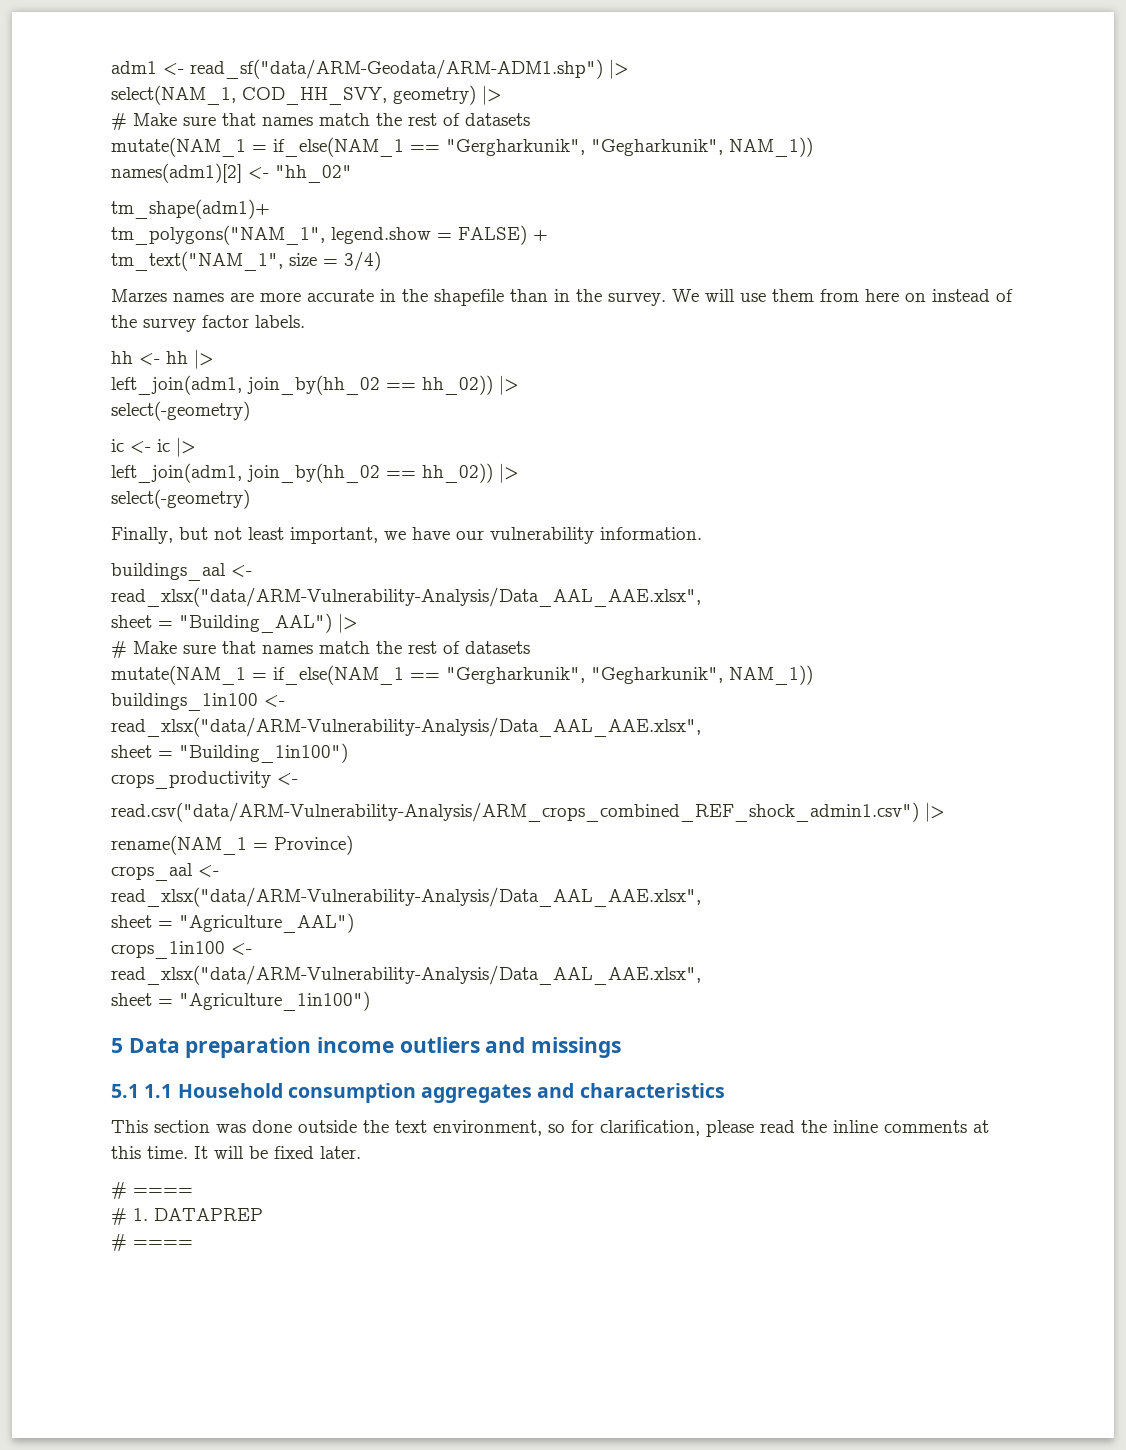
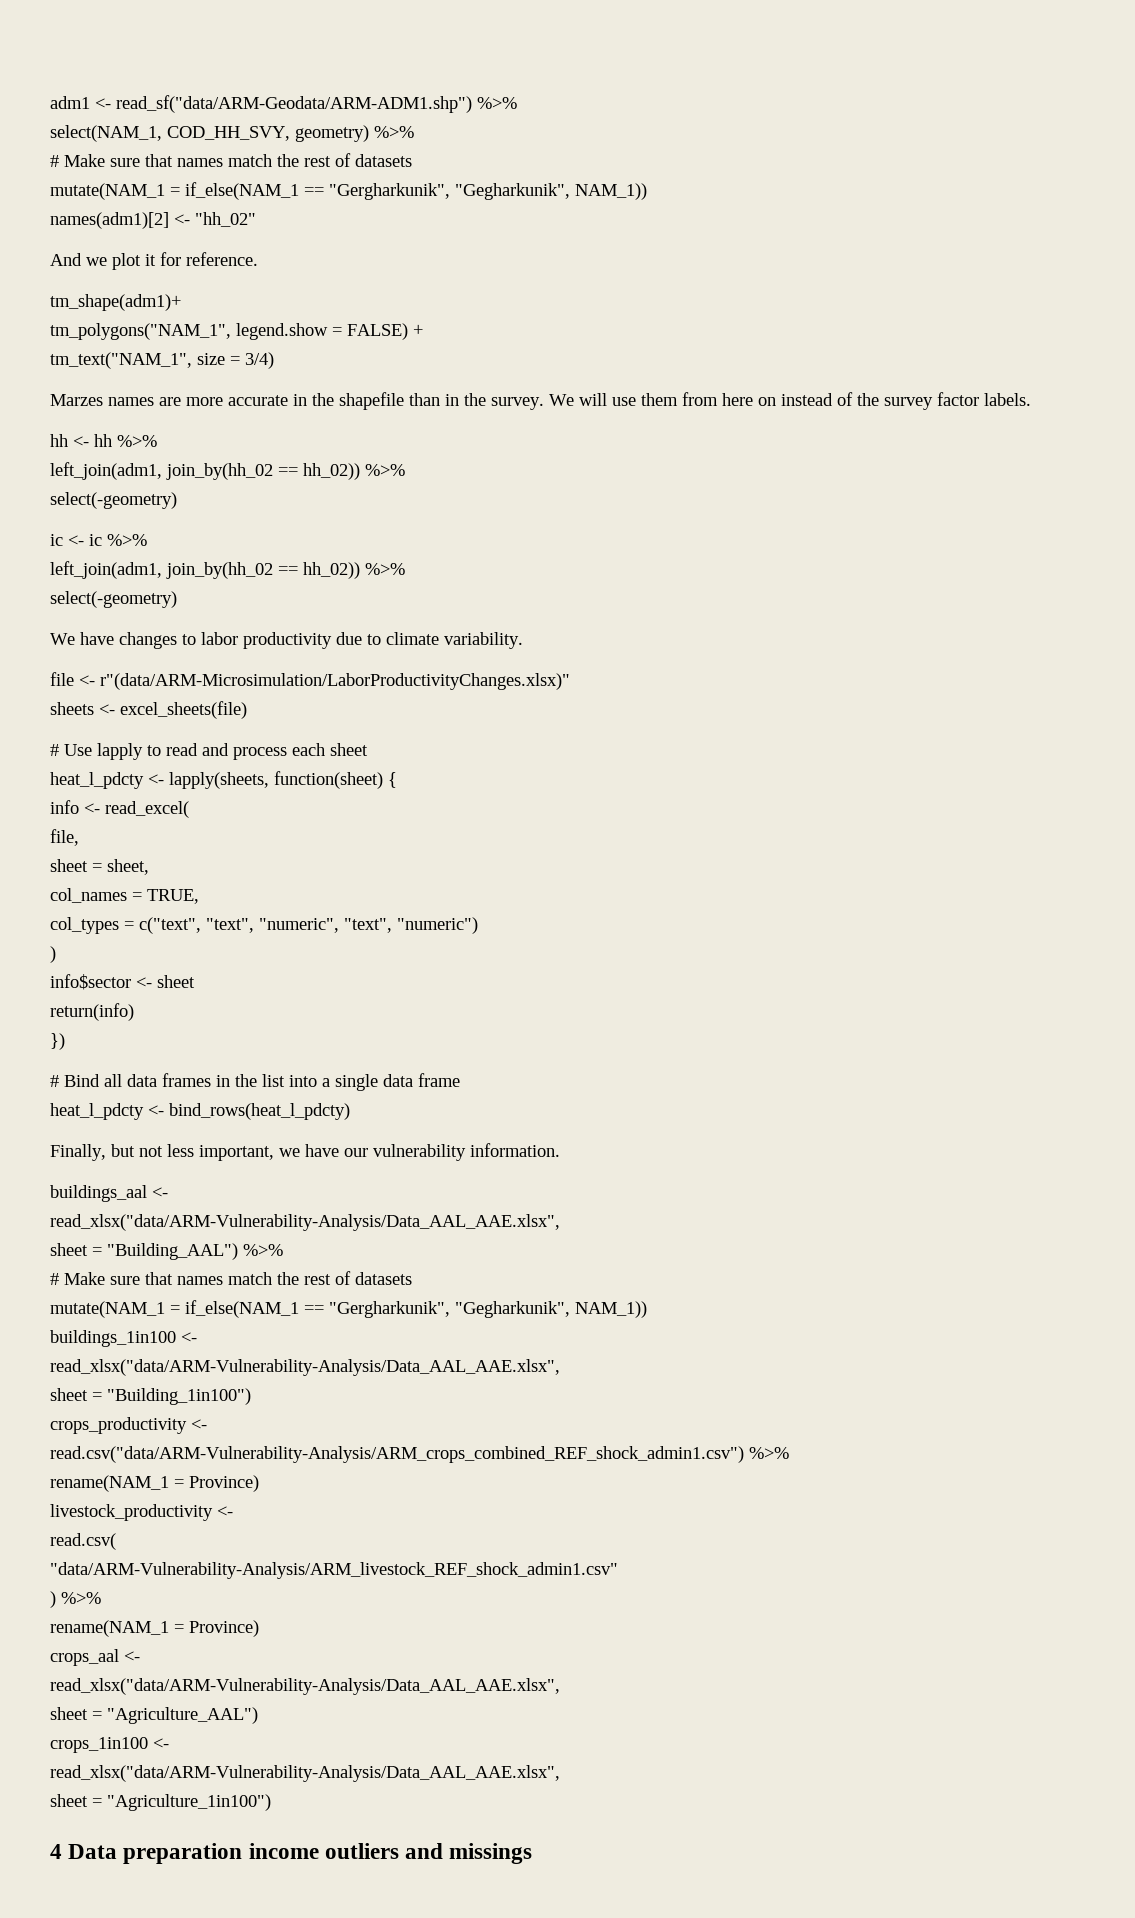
- adm1 <- read_sf("data/ARM-Geodata/ARM-ADM1.shp") |>
+ adm1 <- read_sf("data/ARM-Geodata/ARM-ADM1.shp") %>%
- select(NAM_1, COD_HH_SVY, geometry) |>
+ select(NAM_1, COD_HH_SVY, geometry) %>%
+ And we plot it for reference.
- hh <- hh |>
- left_join(adm1, join_by(hh_02 == hh_02)) |>
+ hh <- hh %>%
+ left_join(adm1, join_by(hh_02 == hh_02)) %>%
- ic <- ic |>
- left_join(adm1, join_by(hh_02 == hh_02)) |>
+ ic <- ic %>%
+ left_join(adm1, join_by(hh_02 == hh_02)) %>%
  select(-geometry)
+ We have changes to labor productivity due to climate variability.
+ file <- r"(data/ARM-Microsimulation/LaborProductivityChanges.xlsx)"
+ sheets <- excel_sheets(file)
+ # Use lapply to read and process each sheet
+ heat_l_pdcty <- lapply(sheets, function(sheet) {
+ info <- read_excel(
+ file,
+ sheet = sheet,
+ col_names = TRUE,
+ col_types = c("text", "text", "numeric", "text", "numeric")
+ )
+ info$sector <- sheet
+ return(info)
+ })
+ # Bind all data frames in the list into a single data frame
+ heat_l_pdcty <- bind_rows(heat_l_pdcty)
- Finally, but not least important, we have our vulnerability information.
+ Finally, but not less important, we have our vulnerability information.
- sheet = "Building_AAL") |>
+ sheet = "Building_AAL") %>%
- read.csv("data/ARM-Vulnerability-Analysis/ARM_crops_combined_REF_shock_admin1.csv") |>
+ read.csv("data/ARM-Vulnerability-Analysis/ARM_crops_combined_REF_shock_admin1.csv") %>%
+ rename(NAM_1 = Province)
+ livestock_productivity <-
+ read.csv(
+ "data/ARM-Vulnerability-Analysis/ARM_livestock_REF_shock_admin1.csv"
+ ) %>%
- 5 Data preparation income outliers and missings
+ 4 Data preparation income outliers and missings
- 5.1 1.1 Household consumption aggregates and characteristics
- This section was done outside the text environment, so for clarification, please read the inline comments at this time. It will be fixed later.
- # ====
- # 1. DATAPREP
- # ====

